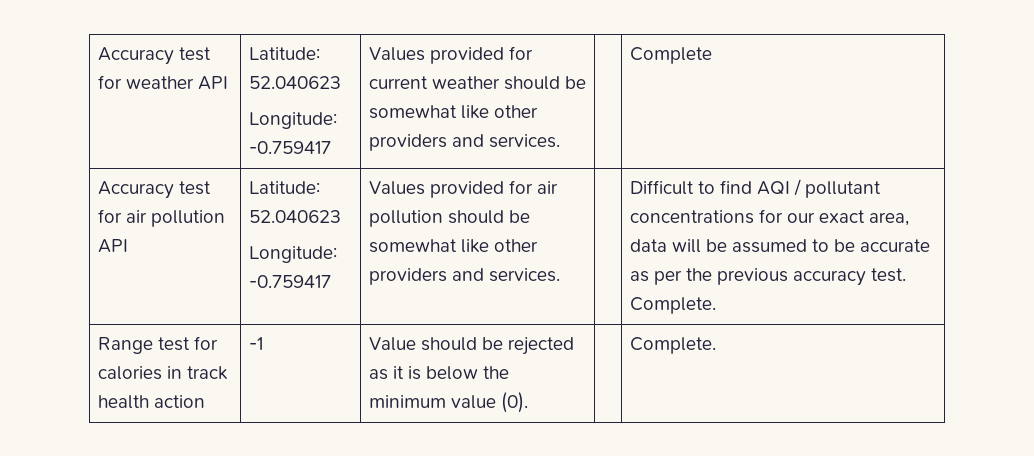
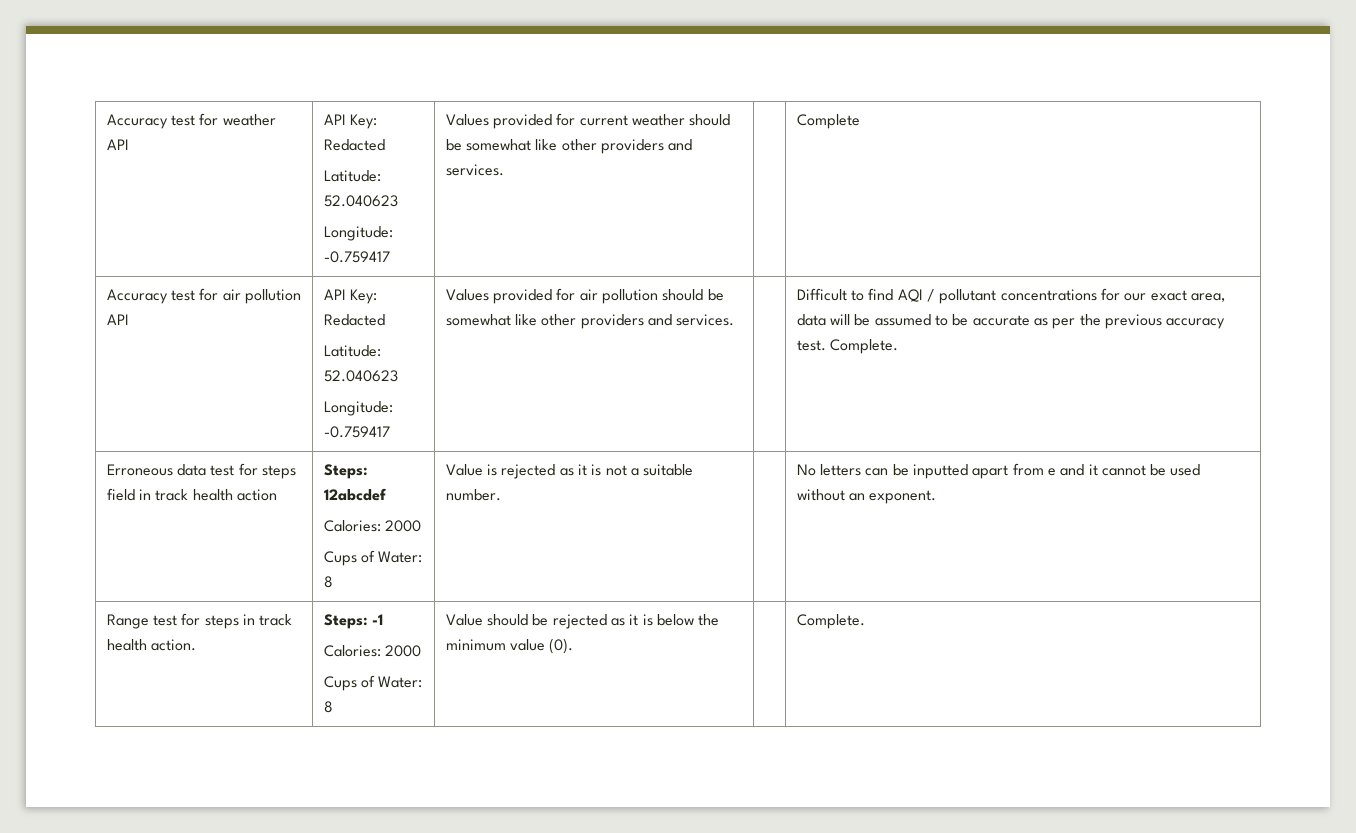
- Accuracy test for weather API | Latitude: 52.040623
+ Accuracy test for weather API | API Key: Redacted
+ Latitude: 52.040623
- Accuracy test for air pollution API
+ Accuracy test for air pollution API | API Key: Redacted
- Range test for calories in track health action | -1 | Value should be rejected as it is below the minimum value (0). | | Complete.
+ Erroneous data test for steps field in track health action | Steps: 12abcdef
+ Calories: 2000
+ Cups of Water: 8 | Value is rejected as it is not a suitable number. | | No letters can be inputted apart from e and it cannot be used without an exponent.
+ Range test for steps in track health action. | Steps: -1
+ Calories: 2000
+ Cups of Water: 8 | Value should be rejected as it is below the minimum value (0). | | Complete.

